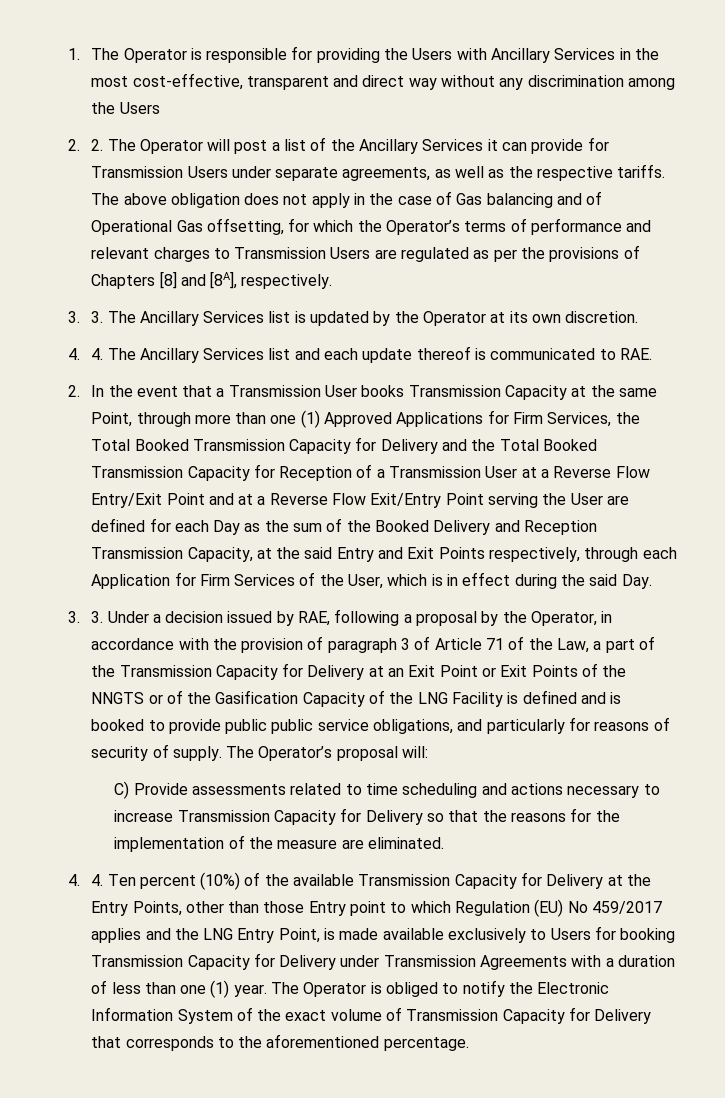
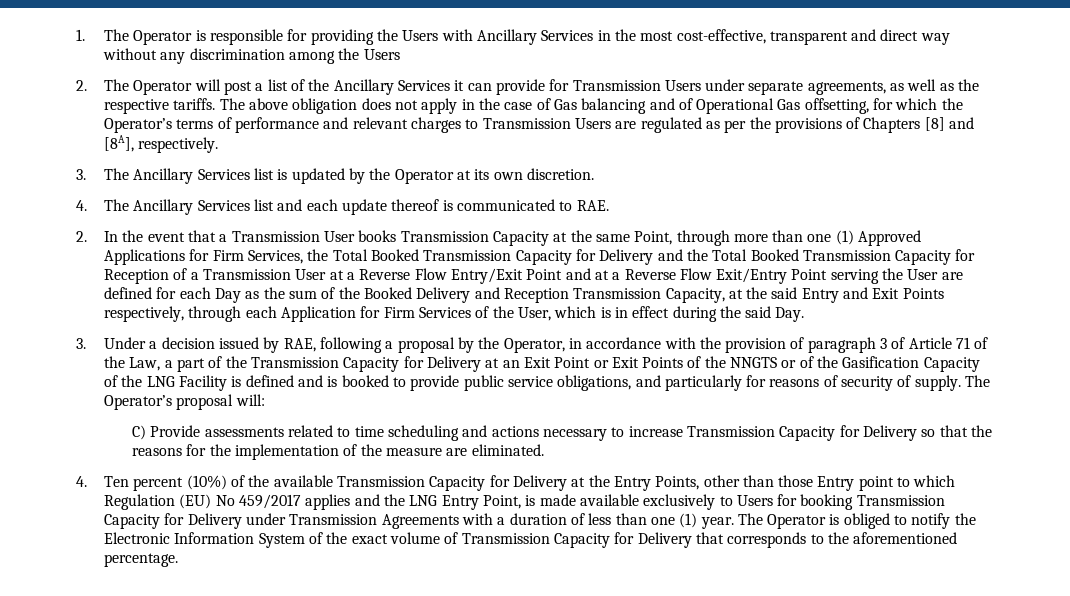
- 2. 2. The Operator will post a list of the Ancillary Services it can provide for Transmission Users under separate agreements, as well as the respective tariffs.
+ 2. The Operator will post a list of the Ancillary Services it can provide for Transmission Users under separate agreements, as well as the respective tariffs.
- 3. 3. The Ancillary Services list is updated by the Operator at its own discretion.
+ 3. The Ancillary Services list is updated by the Operator at its own discretion.
- 4. 4. The Ancillary Services list and each update thereof is communicated to RAE.
+ 4. The Ancillary Services list and each update thereof is communicated to RAE.
- 3. 3. Under a decision issued by RAE, following a proposal by the Operator, in accordance with the provision of paragraph 3 of Article 71 of the Law, a part of the Transmission Capacity for Delivery at an Exit Point or Exit Points of the NNGTS or of the Gasification Capacity of the LNG Facility is defined and is booked to provide public public service obligations, and particularly for reasons of security of supply.
+ 3. Under a decision issued by RAE, following a proposal by the Operator, in accordance with the provision of paragraph 3 of Article 71 of the Law, a part of the Transmission Capacity for Delivery at an Exit Point or Exit Points of the NNGTS or of the Gasification Capacity of the LNG Facility is defined and is booked to provide public service obligations, and particularly for reasons of security of supply.
- 4. 4. Ten percent (10%) of the available Transmission Capacity for Delivery at the Entry Points, other than those Entry point to which Regulation (EU) No 459/2017 applies and the LNG Entry Point, is made available exclusively to Users for booking Transmission Capacity for Delivery under Transmission Agreements with a duration of less than one (1) year.
+ 4. Ten percent (10%) of the available Transmission Capacity for Delivery at the Entry Points, other than those Entry point to which Regulation (EU) No 459/2017 applies and the LNG Entry Point, is made available exclusively to Users for booking Transmission Capacity for Delivery under Transmission Agreements with a duration of less than one (1) year.

